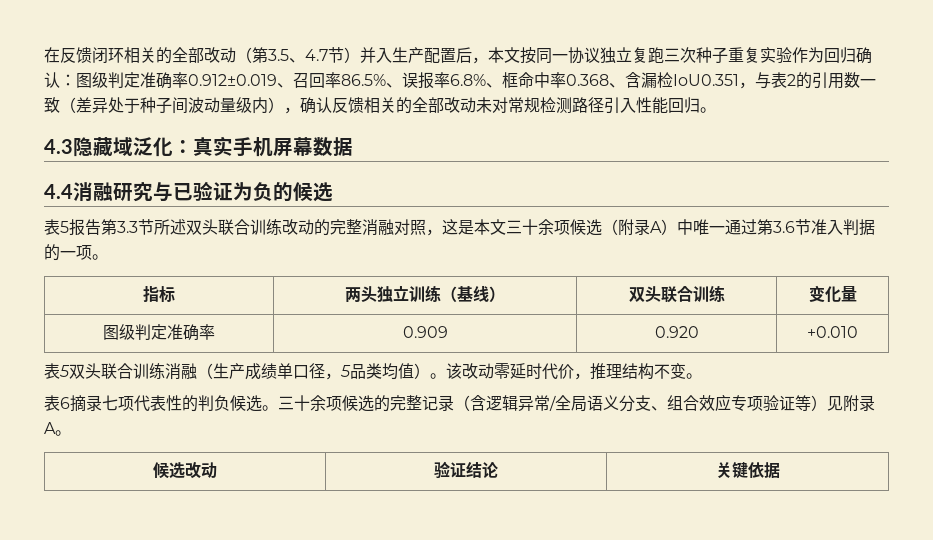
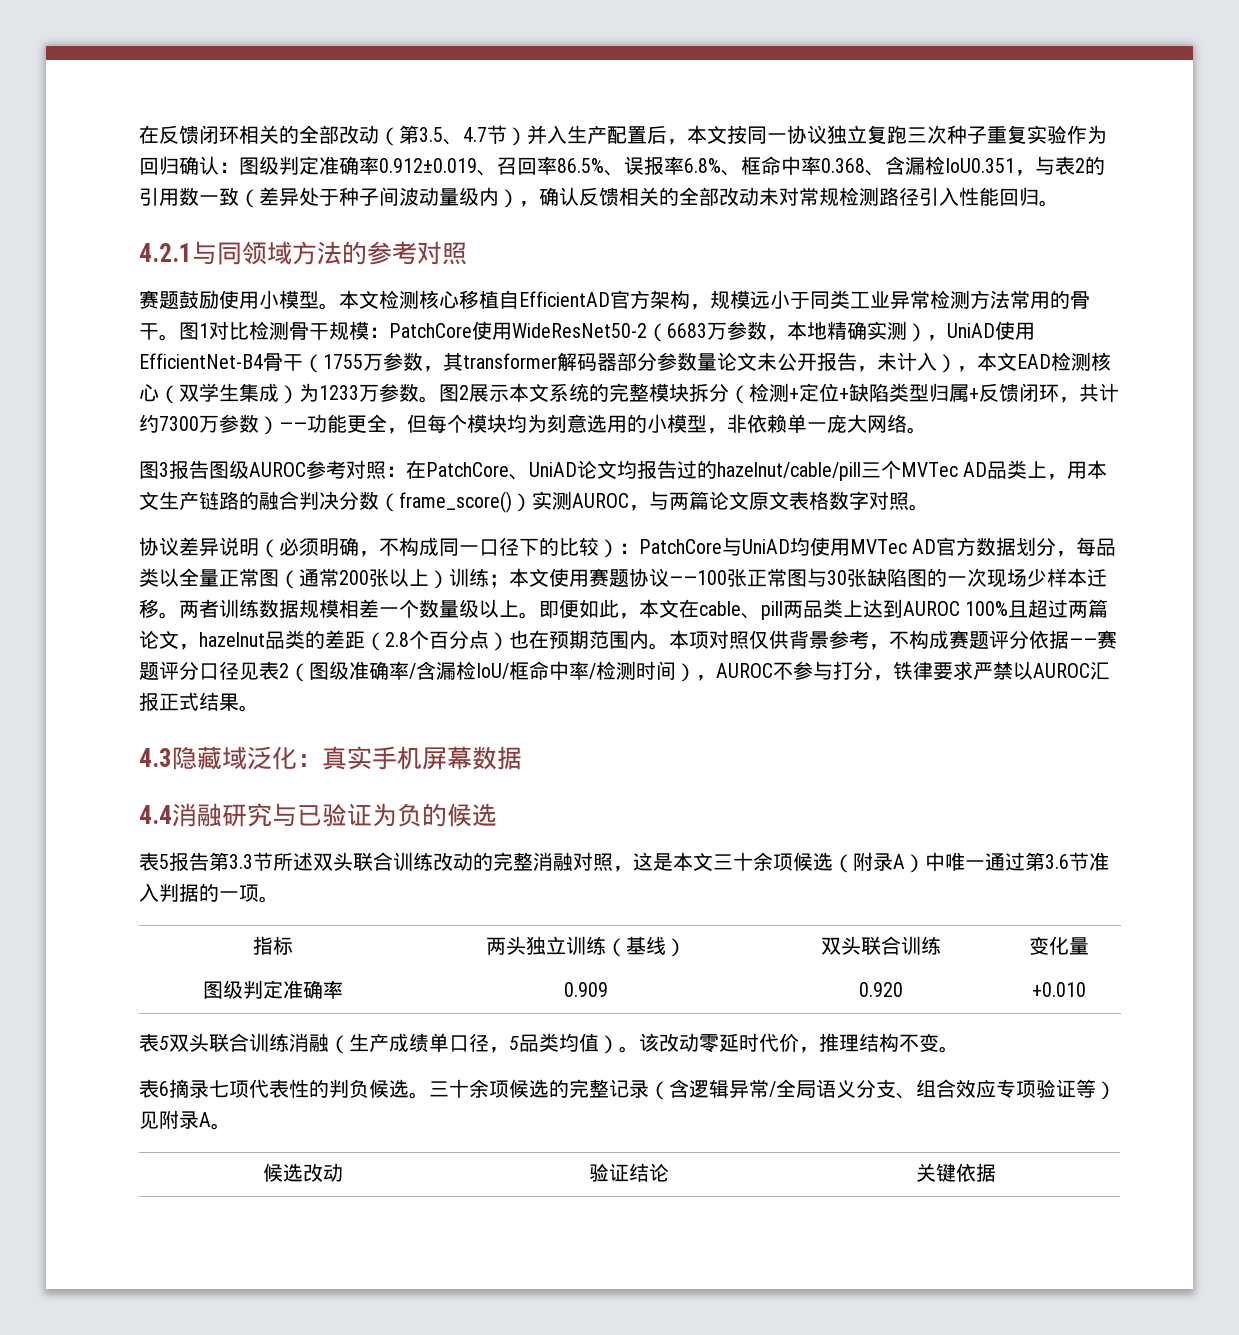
+ 4.2.1与同领域方法的参考对照
+ 赛题鼓励使用小模型。本文检测核心移植自EfficientAD官方架构，规模远小于同类工业异常检测方法常用的骨干。图1对比检测骨干规模：PatchCore使用WideResNet50-2（6683万参数，本地精确实测），UniAD使用EfficientNet-B4骨干（1755万参数，其transformer解码器部分参数量论文未公开报告，未计入），本文EAD检测核心（双学生集成）为1233万参数。图2展示本文系统的完整模块拆分（检测+定位+缺陷类型归属+反馈闭环，共计约7300万参数）——功能更全，但每个模块均为刻意选用的小模型，非依赖单一庞大网络。
+ 图3报告图级AUROC参考对照：在PatchCore、UniAD论文均报告过的hazelnut/cable/pill三个MVTec AD品类上，用本文生产链路的融合判决分数（frame_score()）实测AUROC，与两篇论文原文表格数字对照。
+ 协议差异说明（必须明确，不构成同一口径下的比较）：PatchCore与UniAD均使用MVTec AD官方数据划分，每品类以全量正常图（通常200张以上）训练；本文使用赛题协议——100张正常图与30张缺陷图的一次现场少样本迁移。两者训练数据规模相差一个数量级以上。即便如此，本文在cable、pill两品类上达到AUROC 100%且超过两篇论文，hazelnut品类的差距（2.8个百分点）也在预期范围内。本项对照仅供背景参考，不构成赛题评分依据——赛题评分口径见表2（图级准确率/含漏检IoU/框命中率/检测时间），AUROC不参与打分，铁律要求严禁以AUROC汇报正式结果。

